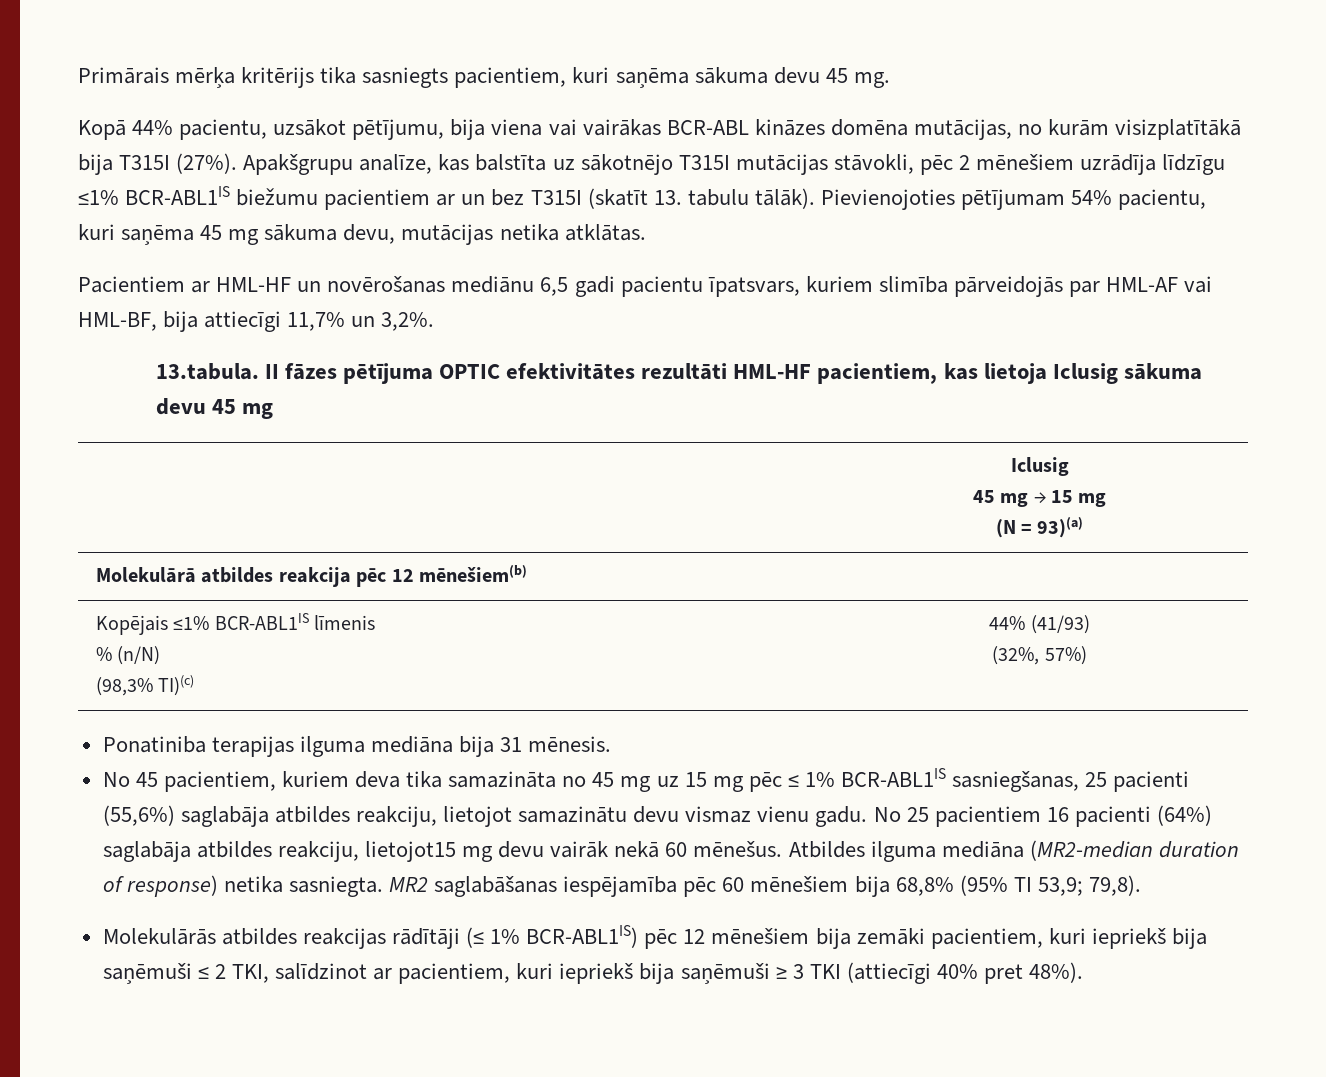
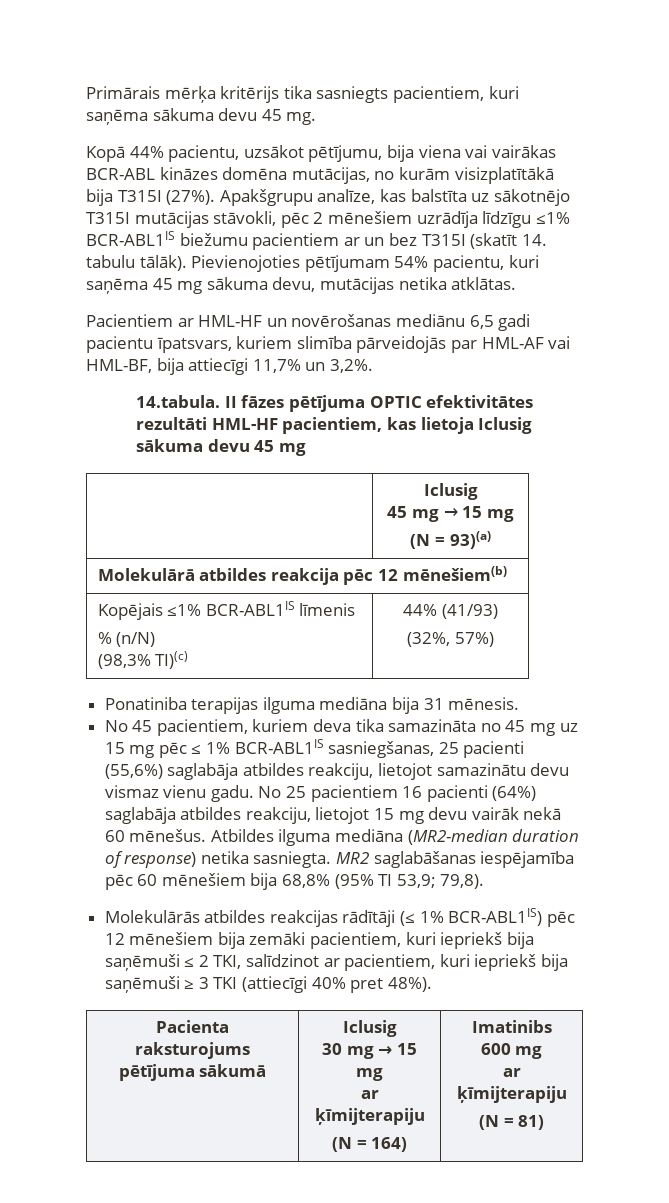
- Apakšgrupu analīze, kas balstīta uz sākotnējo T315I mutācijas stāvokli, pēc 2 mēnešiem uzrādīja līdzīgu ≤1% BCR-ABL1IS biežumu pacientiem ar un bez T315I (skatīt 13. tabulu tālāk).
+ Apakšgrupu analīze, kas balstīta uz sākotnējo T315I mutācijas stāvokli, pēc 2 mēnešiem uzrādīja līdzīgu ≤1% BCR-ABL1IS biežumu pacientiem ar un bez T315I (skatīt 14. tabulu tālāk).
- 13.tabula. II fāzes pētījuma OPTIC efektivitātes rezultāti HML-HF pacientiem, kas lietoja Iclusig sākuma devu 45 mg
+ 14.tabula. II fāzes pētījuma OPTIC efektivitātes rezultāti HML-HF pacientiem, kas lietoja Iclusig sākuma devu 45 mg
- No 25 pacientiem 16 pacienti (64%) saglabāja atbildes reakciju, lietojot15 mg devu vairāk nekā 60 mēnešus.
+ No 25 pacientiem 16 pacienti (64%) saglabāja atbildes reakciju, lietojot 15 mg devu vairāk nekā 60 mēnešus.
+ Pacienta raksturojums pētījuma sākumā | Iclusig
+ 30 mg → 15 mg
+ ar ķīmijterapiju
+ (N = 164) | Imatinibs
+ 600 mg
+ ar ķīmijterapiju
+ (N = 81)

